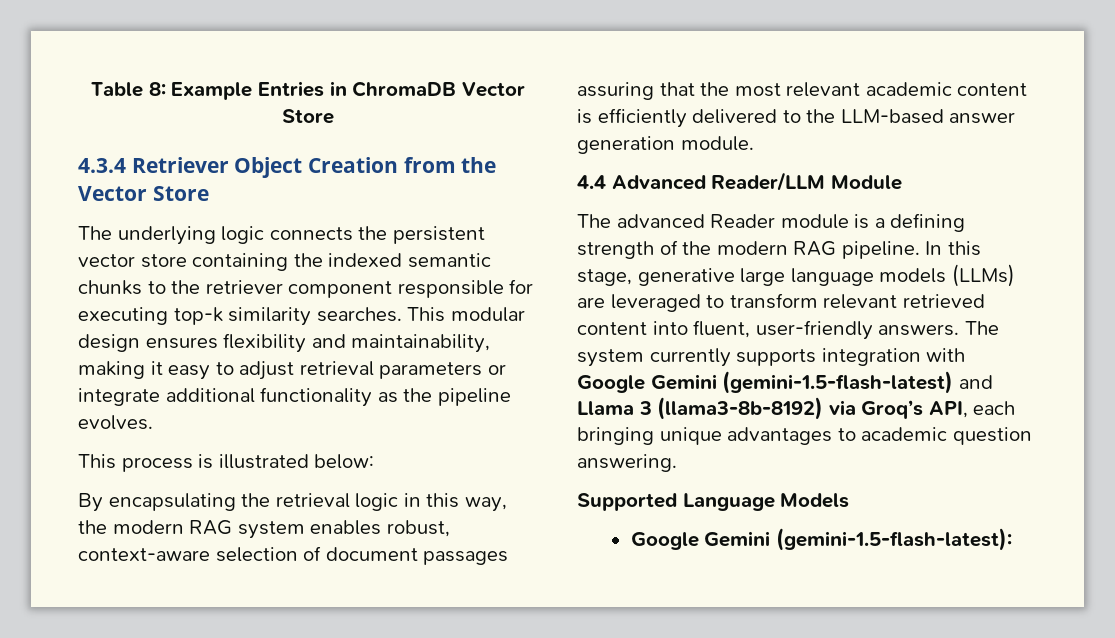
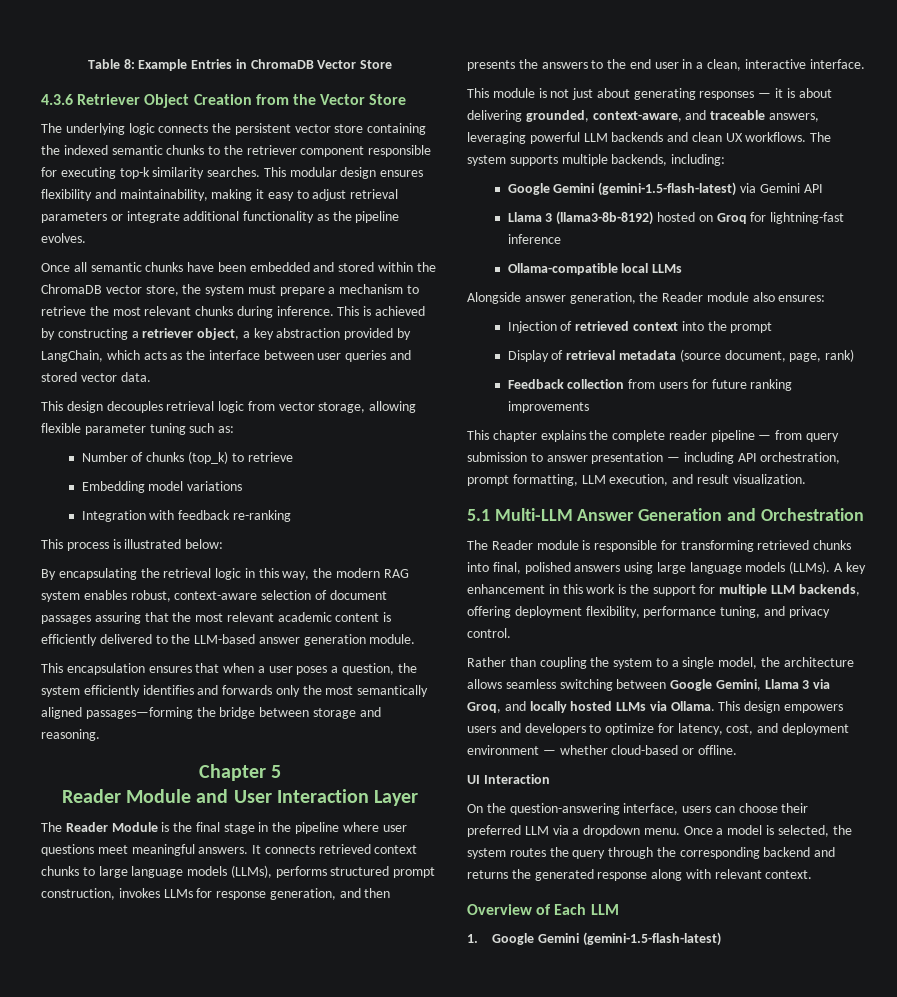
- 4.3.4 Retriever Object Creation from the Vector Store
+ 4.3.6 Retriever Object Creation from the Vector Store
+ Once all semantic chunks have been embedded and stored within the ChromaDB vector store, the system must prepare a mechanism to retrieve the most relevant chunks during inference. This is achieved by constructing a retriever object, a key abstraction provided by LangChain, which acts as the interface between user queries and stored vector data.
+ This design decouples retrieval logic from vector storage, allowing flexible parameter tuning such as:
+ Number of chunks (top_k) to retrieve
+ Embedding model variations
+ Integration with feedback re-ranking
- 4.4 Advanced Reader/LLM Module
- The advanced Reader module is a defining strength of the modern RAG pipeline. In this stage, generative large language models (LLMs) are leveraged to transform relevant retrieved content into fluent, user-friendly answers. The system currently supports integration with Google Gemini (gemini-1.5-flash-latest) and Llama 3 (llama3-8b-8192) via Groq’s API, each bringing unique advantages to academic question answering.
- Supported Language Models
- Google Gemini (gemini-1.5-flash-latest):
+ This encapsulation ensures that when a user poses a question, the system efficiently identifies and forwards only the most semantically aligned passages—forming the bridge between storage and reasoning.
+ Chapter 5
+ Reader Module and User Interaction Layer
+ The Reader Module is the final stage in the pipeline where user questions meet meaningful answers. It connects retrieved context chunks to large language models (LLMs), performs structured prompt construction, invokes LLMs for response generation, and then presents the answers to the end user in a clean, interactive interface.
+ This module is not just about generating responses — it is about delivering grounded, context-aware, and traceable answers, leveraging powerful LLM backends and clean UX workflows. The system supports multiple backends, including:
+ Google Gemini (gemini-1.5-flash-latest) via Gemini API
+ Llama 3 (llama3-8b-8192) hosted on Groq for lightning-fast inference
+ Ollama-compatible local LLMs
+ Alongside answer generation, the Reader module also ensures:
+ Injection of retrieved context into the prompt
+ Display of retrieval metadata (source document, page, rank)
+ Feedback collection from users for future ranking improvements
+ This chapter explains the complete reader pipeline — from query submission to answer presentation — including API orchestration, prompt formatting, LLM execution, and result visualization.
+ 5.1 Multi-LLM Answer Generation and Orchestration
+ The Reader module is responsible for transforming retrieved chunks into final, polished answers using large language models (LLMs). A key enhancement in this work is the support for multiple LLM backends, offering deployment flexibility, performance tuning, and privacy control.
+ Rather than coupling the system to a single model, the architecture allows seamless switching between Google Gemini, Llama 3 via Groq, and locally hosted LLMs via Ollama. This design empowers users and developers to optimize for latency, cost, and deployment environment — whether cloud-based or offline.
+ UI Interaction
+ On the question-answering interface, users can choose their preferred LLM via a dropdown menu. Once a model is selected, the system routes the query through the corresponding backend and returns the generated response along with relevant context.
+ Overview of Each LLM
+ 1. Google Gemini (gemini-1.5-flash-latest)

